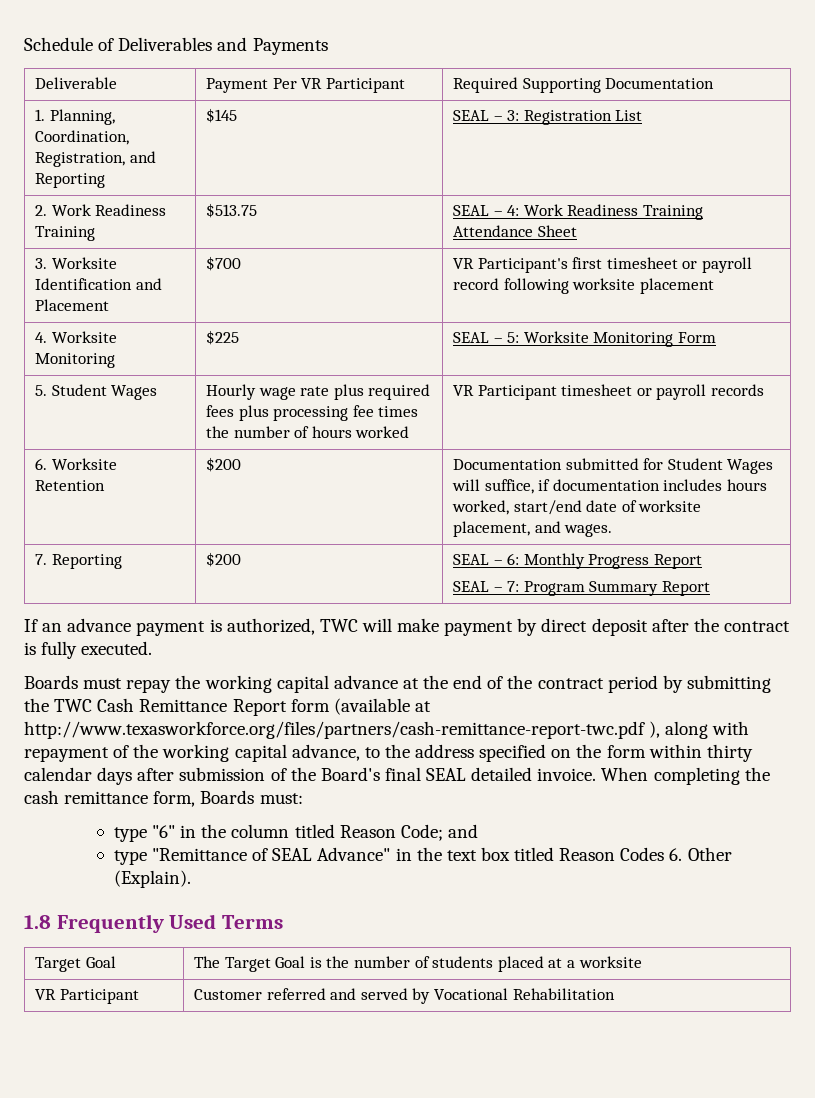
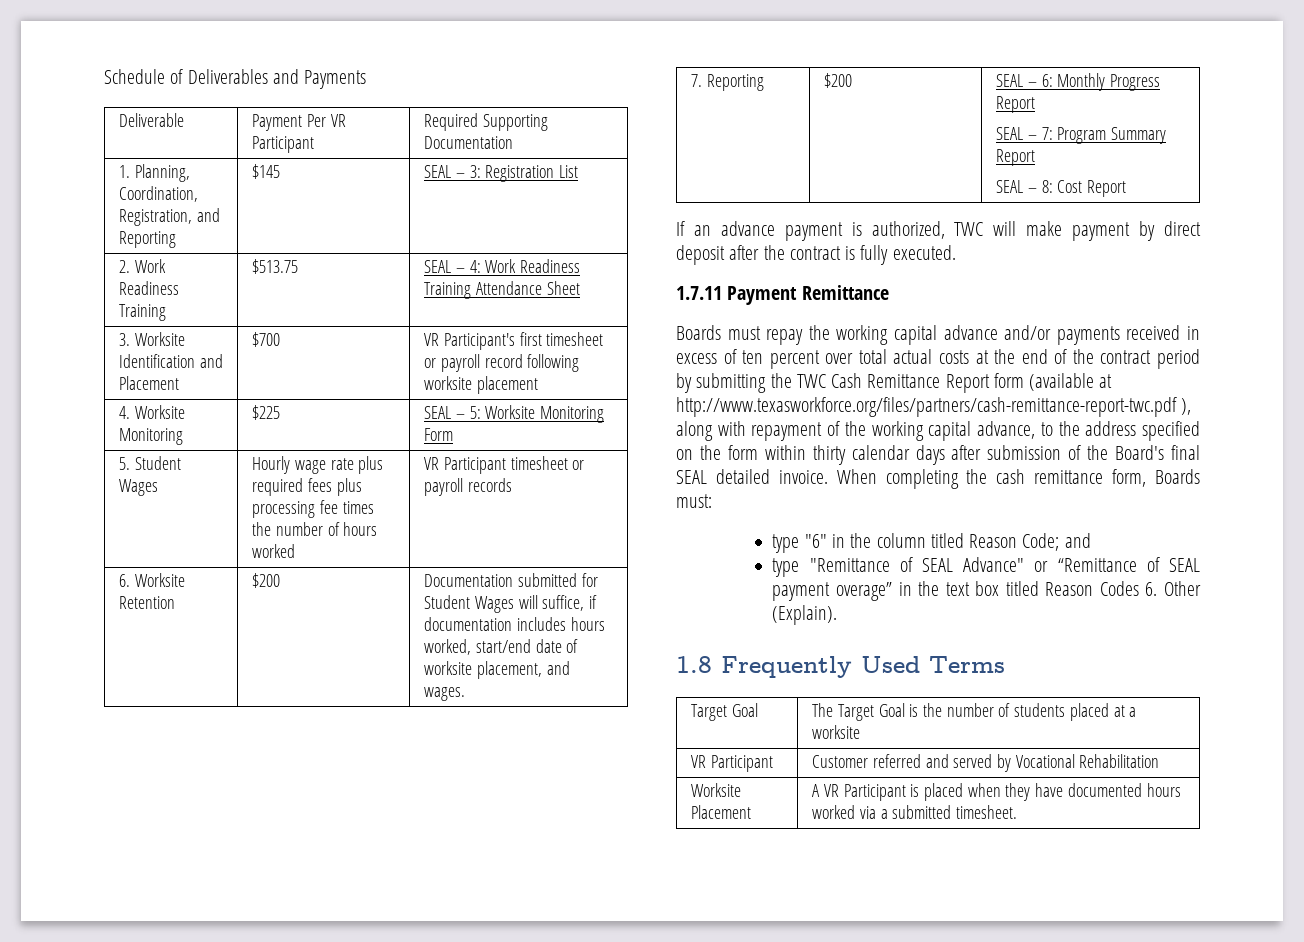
  7. Reporting | $200 | SEAL – 6: Monthly Progress Report
  SEAL – 7: Program Summary Report
+ SEAL – 8: Cost Report
+ 1.7.11 Payment Remittance
- Boards must repay the working capital advance at the end of the contract period by submitting the TWC Cash Remittance Report form (available at http://www.texasworkforce.org/files/partners/cash-remittance-report-twc.pdf ), along with repayment of the working capital advance, to the address specified on the form within thirty calendar days after submission of the Board's final SEAL detailed invoice.
+ Boards must repay the working capital advance and/or payments received in excess of ten percent over total actual costs at the end of the contract period by submitting the TWC Cash Remittance Report form (available at http://www.texasworkforce.org/files/partners/cash-remittance-report-twc.pdf ), along with repayment of the working capital advance, to the address specified on the form within thirty calendar days after submission of the Board's final SEAL detailed invoice.
- type "Remittance of SEAL Advance" in the text box titled Reason Codes 6. Other (Explain).
+ type "Remittance of SEAL Advance" or “Remittance of SEAL payment overage” in the text box titled Reason Codes 6. Other (Explain).
+ Worksite Placement | A VR Participant is placed when they have documented hours worked via a submitted timesheet.

